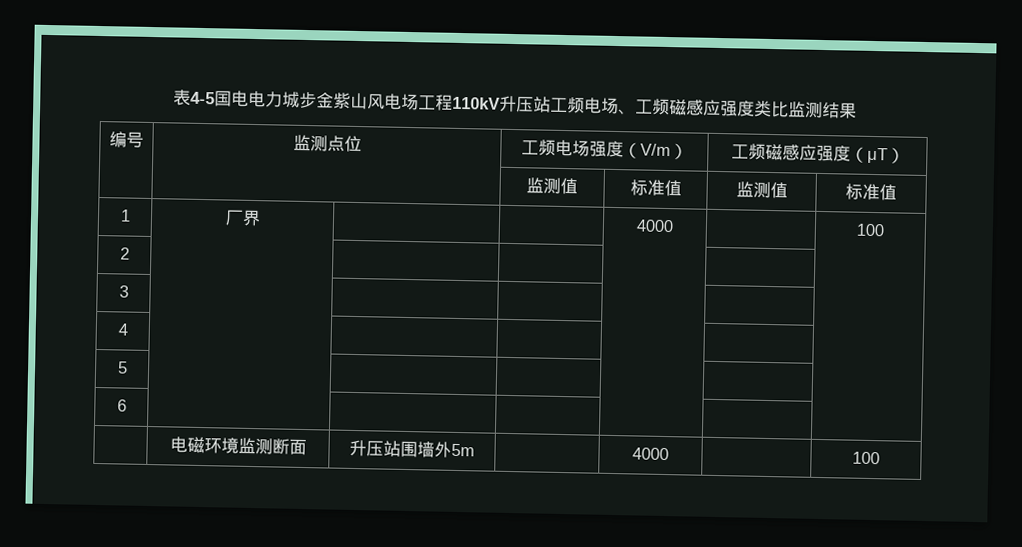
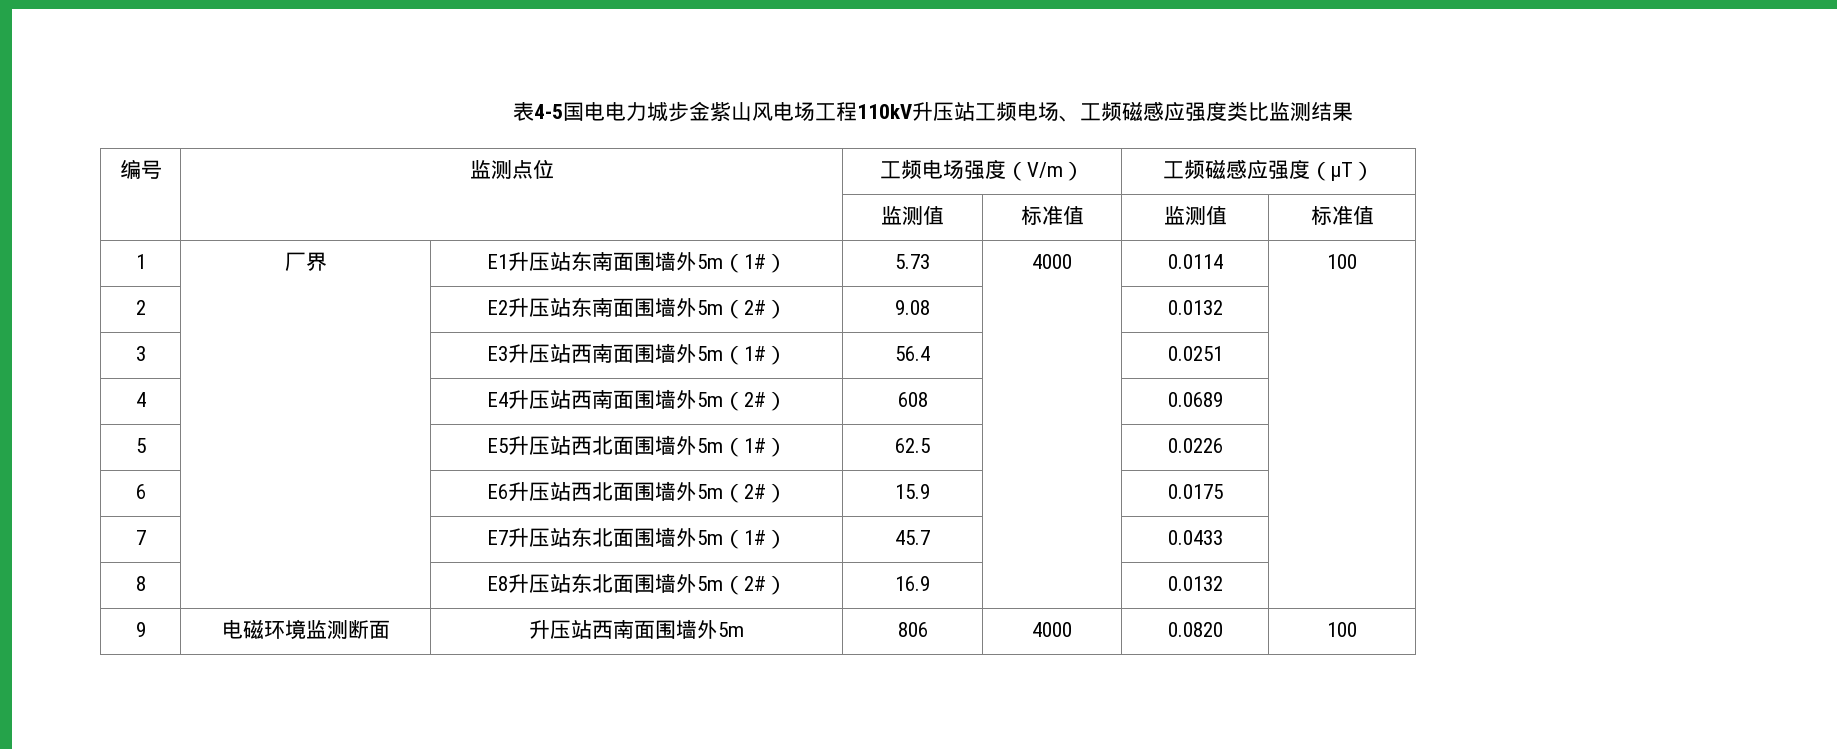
- 1 | 厂界 | | | 4000 | | 100
+ 1 | 厂界 | E1升压站东南面围墙外5m（1#） | 5.73 | 4000 | 0.0114 | 100
- 2 | | | | | |
- 3 | | | | | |
- 4 | | | | | |
- 5 | | | | | |
- 6 | | | | | |
- | 电磁环境监测断面 | 升压站围墙外5m | | 4000 | | 100
+ 2 | | E2升压站东南面围墙外5m（2#） | 9.08 | | 0.0132 |
+ 3 | | E3升压站西南面围墙外5m（1#） | 56.4 | | 0.0251 |
+ 4 | | E4升压站西南面围墙外5m（2#） | 608 | | 0.0689 |
+ 5 | | E5升压站西北面围墙外5m（1#） | 62.5 | | 0.0226 |
+ 6 | | E6升压站西北面围墙外5m（2#） | 15.9 | | 0.0175 |
+ 7 | | E7升压站东北面围墙外5m（1#） | 45.7 | | 0.0433 |
+ 8 | | E8升压站东北面围墙外5m（2#） | 16.9 | | 0.0132 |
+ 9 | 电磁环境监测断面 | 升压站西南面围墙外5m | 806 | 4000 | 0.0820 | 100

